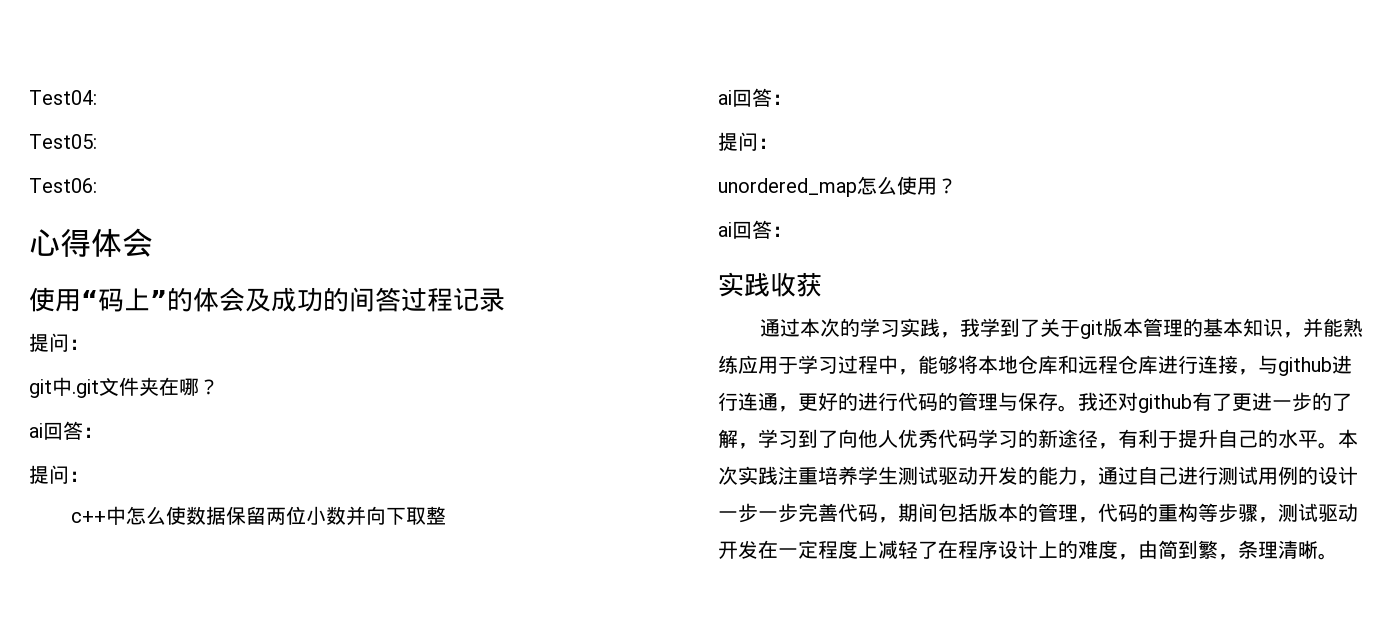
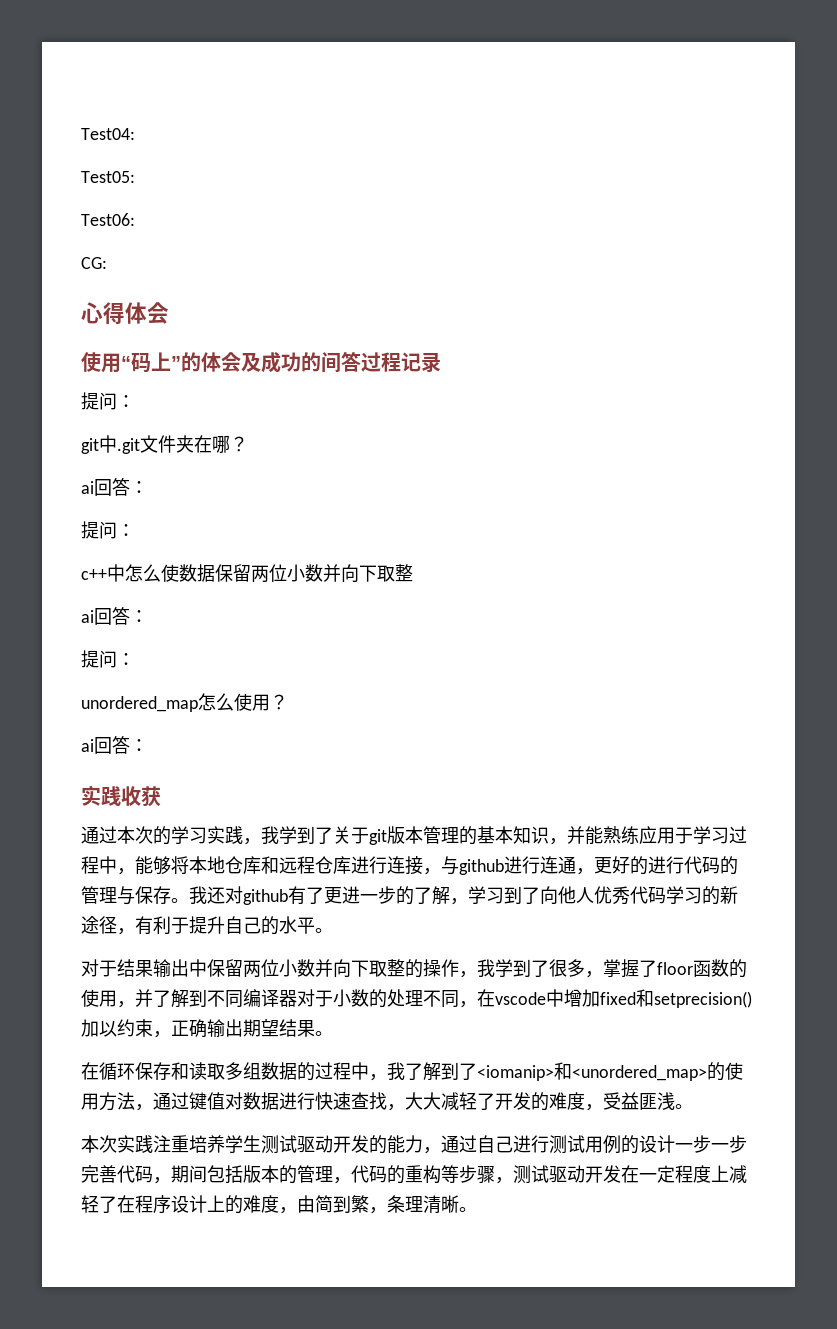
+ CG:
- 我还对github有了更进一步的了解，学习到了向他人优秀代码学习的新途径，有利于提升自己的水平。本次实践注重培养学生测试驱动开发的能力，通过自己进行测试用例的设计一步一步完善代码，期间包括版本的管理，代码的重构等步骤，测试驱动开发在一定程度上减轻了在程序设计上的难度，由简到繁，条理清晰。
+ 我还对github有了更进一步的了解，学习到了向他人优秀代码学习的新途径，有利于提升自己的水平。
+ 对于结果输出中保留两位小数并向下取整的操作，我学到了很多，掌握了floor函数的使用，并了解到不同编译器对于小数的处理不同，在vscode中增加fixed和setprecision()加以约束，正确输出期望结果。
+ 在循环保存和读取多组数据的过程中，我了解到了<iomanip>和<unordered_map>的使用方法，通过键值对数据进行快速查找，大大减轻了开发的难度，受益匪浅。
+ 本次实践注重培养学生测试驱动开发的能力，通过自己进行测试用例的设计一步一步完善代码，期间包括版本的管理，代码的重构等步骤，测试驱动开发在一定程度上减轻了在程序设计上的难度，由简到繁，条理清晰。

